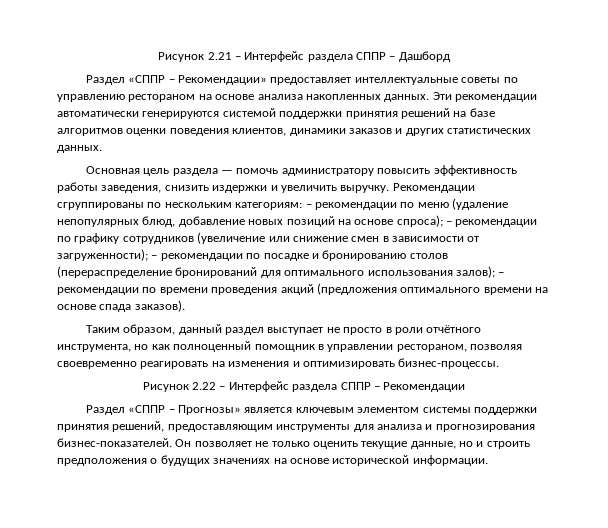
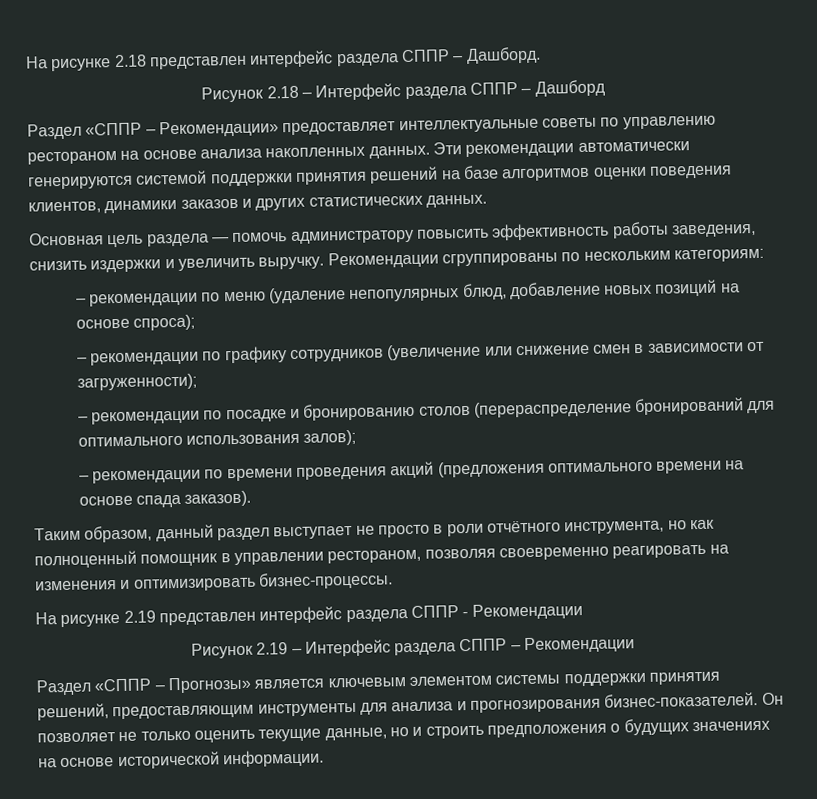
- Рисунок 2.21 – Интерфейс раздела СППР – Дашборд
+ На рисунке 2.18 представлен интерфейс раздела СППР – Дашборд.
+ Рисунок 2.18 – Интерфейс раздела СППР – Дашборд
- Рекомендации сгруппированы по нескольким категориям: – рекомендации по меню (удаление непопулярных блюд, добавление новых позиций на основе спроса); – рекомендации по графику сотрудников (увеличение или снижение смен в зависимости от загруженности); – рекомендации по посадке и бронированию столов (перераспределение бронирований для оптимального использования залов); – рекомендации по времени проведения акций (предложения оптимального времени на основе спада заказов).
+ Рекомендации сгруппированы по нескольким категориям:
+ – рекомендации по меню (удаление непопулярных блюд, добавление новых позиций на основе спроса);
+ – рекомендации по графику сотрудников (увеличение или снижение смен в зависимости от загруженности);
+ – рекомендации по посадке и бронированию столов (перераспределение бронирований для оптимального использования залов);
+ – рекомендации по времени проведения акций (предложения оптимального времени на основе спада заказов).
- Рисунок 2.22 – Интерфейс раздела СППР – Рекомендации
+ На рисунке 2.19 представлен интерфейс раздела СППР - Рекомендации
+ Рисунок 2.19 – Интерфейс раздела СППР – Рекомендации

